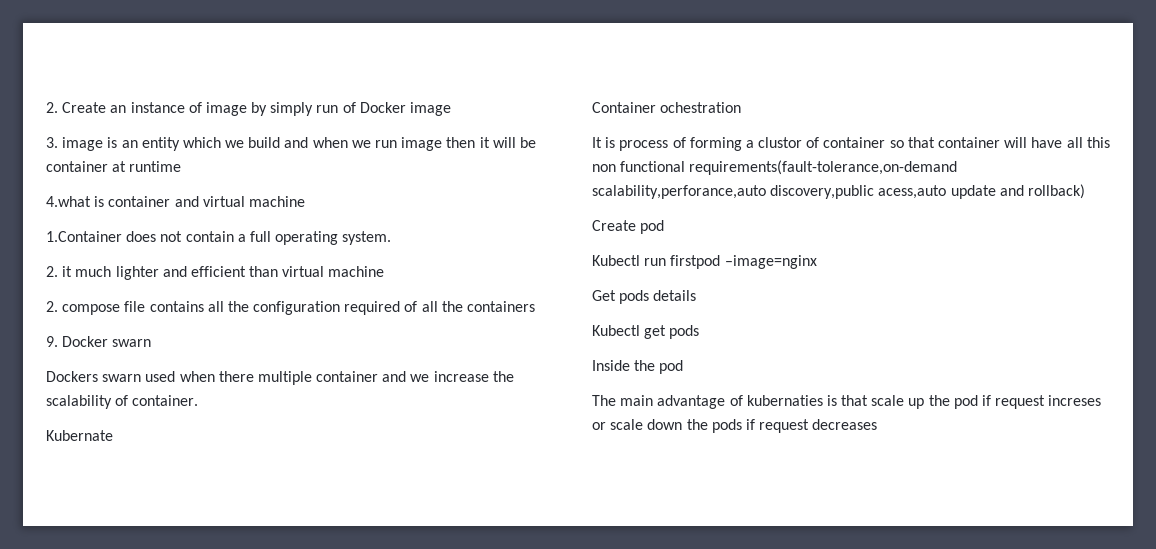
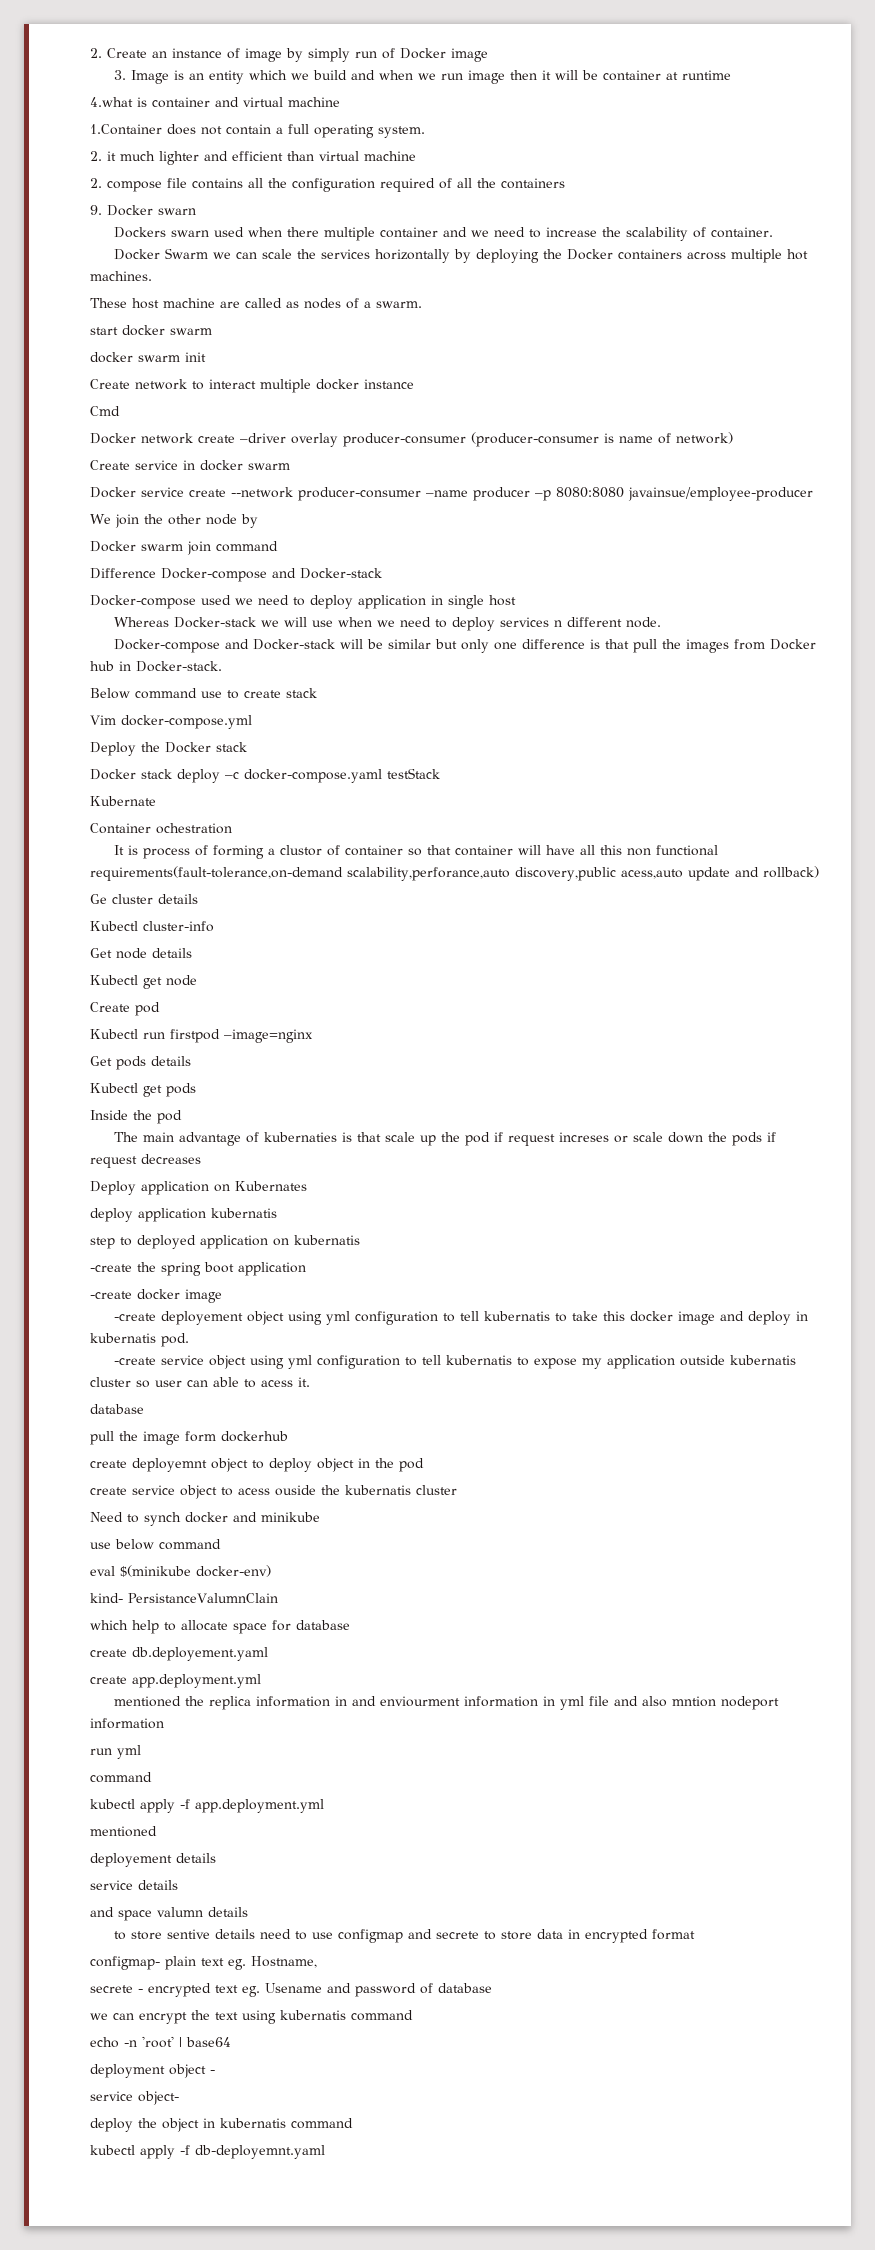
- 3. image is an entity which we build and when we run image then it will be container at runtime
+ 3. Image is an entity which we build and when we run image then it will be container at runtime
- Dockers swarn used when there multiple container and we increase the scalability of container.
+ Dockers swarn used when there multiple container and we need to increase the scalability of container.
+ Docker Swarm we can scale the services horizontally by deploying the Docker containers across multiple hot machines.
+ These host machine are called as nodes of a swarm.
+ start docker swarm
+ docker swarm init
+ Create network to interact multiple docker instance
+ Cmd
+ Docker network create –driver overlay producer-consumer (producer-consumer is name of network)
+ Create service in docker swarm
+ Docker service create --network producer-consumer –name producer –p 8080:8080 javainsue/employee-producer
+ We join the other node by
+ Docker swarm join command
+ Difference Docker-compose and Docker-stack
+ Docker-compose used we need to deploy application in single host
+ Whereas Docker-stack we will use when we need to deploy services n different node.
+ Docker-compose and Docker-stack will be similar but only one difference is that pull the images from Docker hub in Docker-stack.
+ Below command use to create stack
+ Vim docker-compose.yml
+ Deploy the Docker stack
+ Docker stack deploy –c docker-compose.yaml testStack
+ Ge cluster details
+ Kubectl cluster-info
+ Get node details
+ Kubectl get node
+ Deploy application on Kubernates
+ deploy application kubernatis
+ step to deployed application on kubernatis
+ -create the spring boot application
+ -create docker image
+ -create deployement object using yml configuration to tell kubernatis to take this docker image and deploy in kubernatis pod.
+ -create service object using yml configuration to tell kubernatis to expose my application outside kubernatis cluster so user can able to acess it.
+ database
+ pull the image form dockerhub
+ create deployemnt object to deploy object in the pod
+ create service object to acess ouside the kubernatis cluster
+ Need to synch docker and minikube
+ use below command
+ eval $(minikube docker-env)
+ kind- PersistanceValumnClain
+ which help to allocate space for database
+ create db.deployement.yaml
+ create app.deployment.yml
+ mentioned the replica information in and enviourment information in yml file and also mntion nodeport information
+ run yml
+ command
+ kubectl apply -f app.deployment.yml
+ mentioned
+ deployement details
+ service details
+ and space valumn details
+ to store sentive details need to use configmap and secrete to store data in encrypted format
+ configmap- plain text eg. Hostname,
+ secrete - encrypted text eg. Usename and password of database
+ we can encrypt the text using kubernatis command
+ echo -n 'root' | base64
+ deployment object -
+ service object-
+ deploy the object in kubernatis command
+ kubectl apply -f db-deployemnt.yaml

